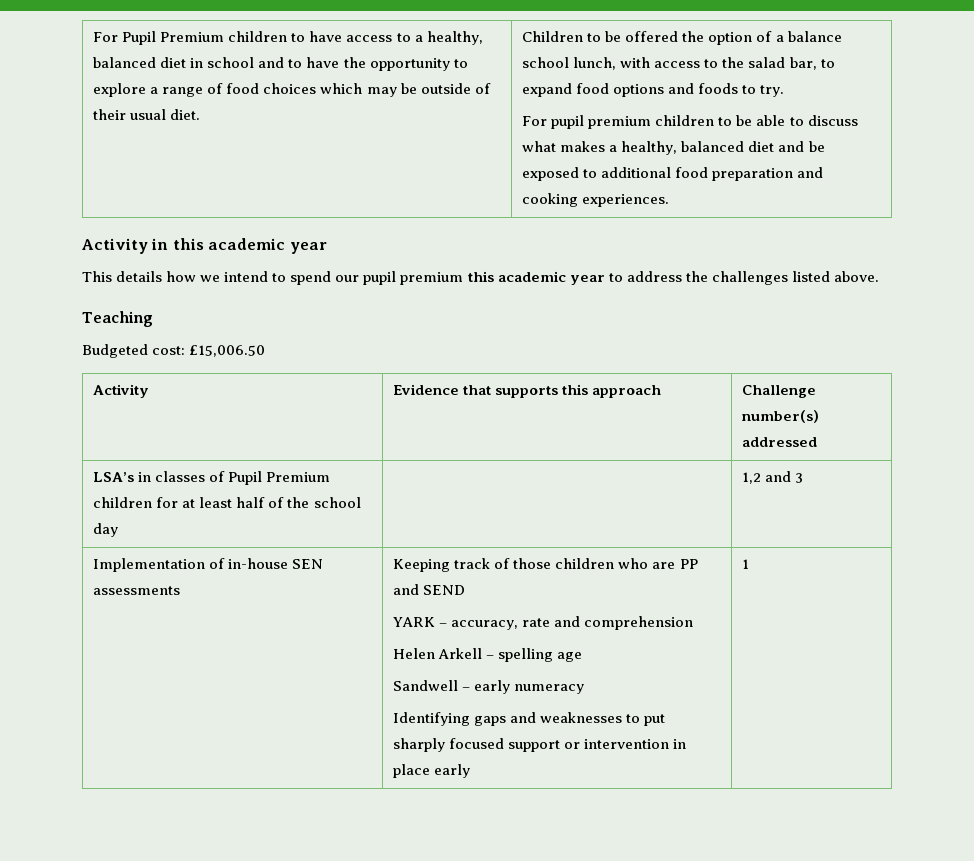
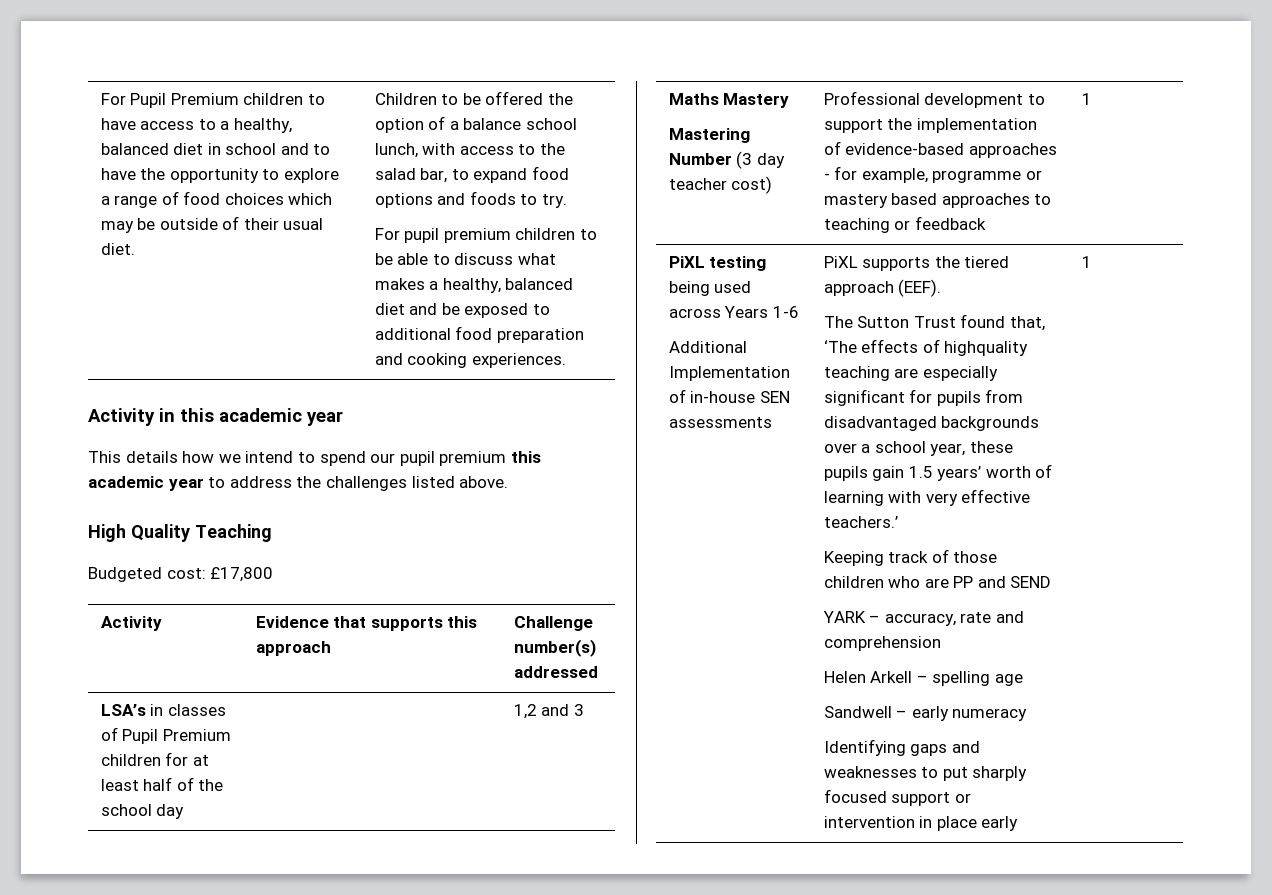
- Teaching
+ High Quality Teaching
- Budgeted cost: £15,006.50
+ Budgeted cost: £17,800
- Implementation of in-house SEN assessments
+ Maths Mastery
+ Mastering Number (3 day teacher cost) | Professional development to support the implementation of evidence-based approaches - for example, programme or mastery based approaches to teaching or feedback | 1
+ PiXL testing being used across Years 1-6
+ Additional Implementation of in-house SEN assessments
+ PiXL supports the tiered approach (EEF).
+ The Sutton Trust found that, ‘The effects of highquality teaching are especially significant for pupils from disadvantaged backgrounds over a school year, these pupils gain 1.5 years’ worth of learning with very effective teachers.’

